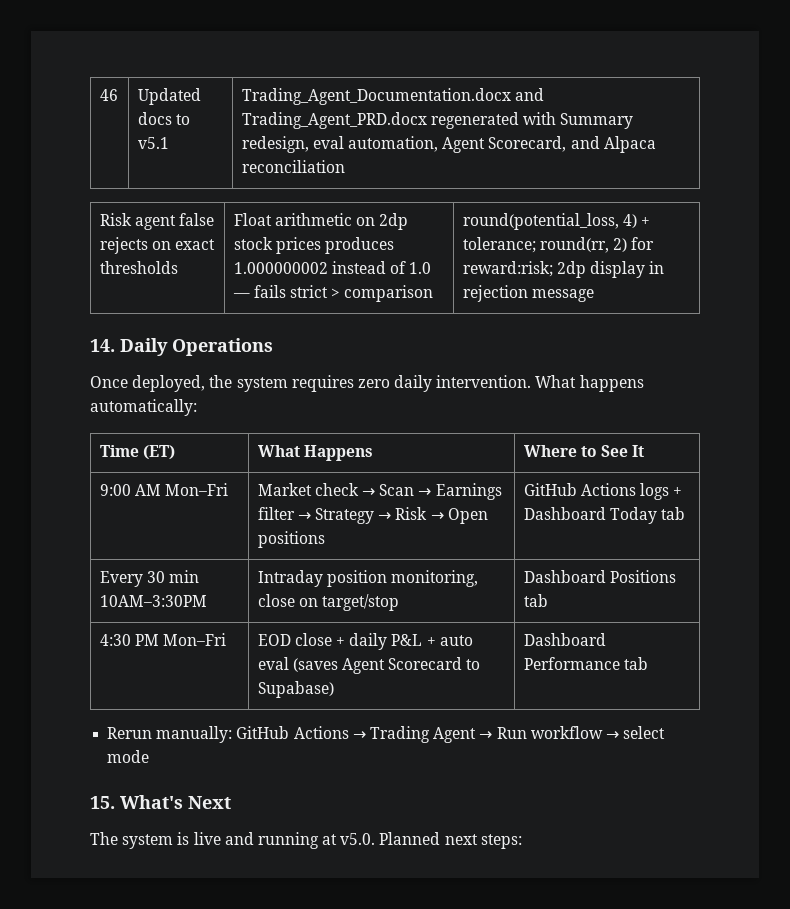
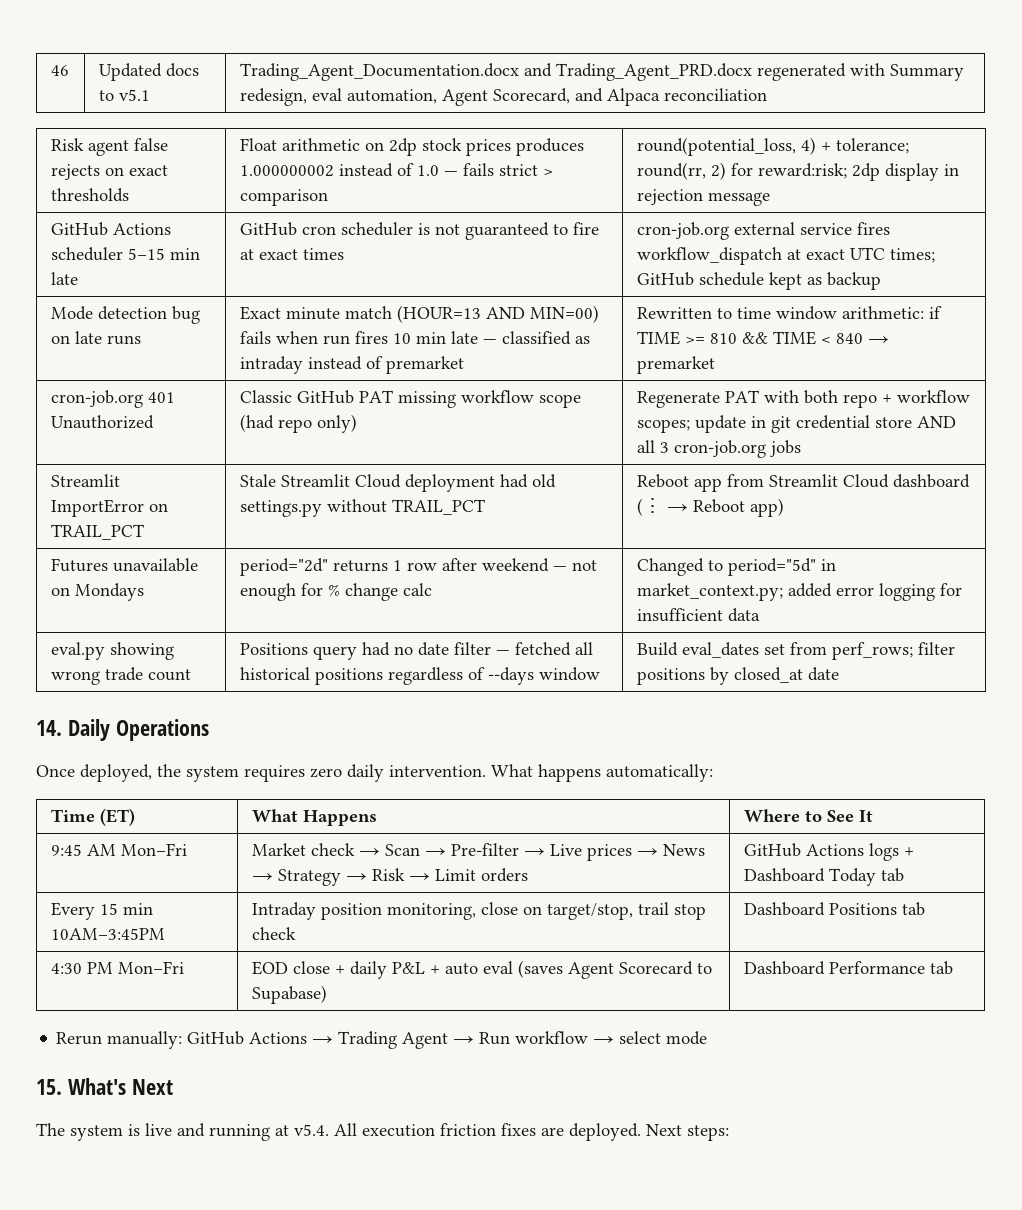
+ GitHub Actions scheduler 5–15 min late | GitHub cron scheduler is not guaranteed to fire at exact times | cron-job.org external service fires workflow_dispatch at exact UTC times; GitHub schedule kept as backup
+ Mode detection bug on late runs | Exact minute match (HOUR=13 AND MIN=00) fails when run fires 10 min late — classified as intraday instead of premarket | Rewritten to time window arithmetic: if TIME >= 810 && TIME < 840 → premarket
+ cron-job.org 401 Unauthorized | Classic GitHub PAT missing workflow scope (had repo only) | Regenerate PAT with both repo + workflow scopes; update in git credential store AND all 3 cron-job.org jobs
+ Streamlit ImportError on TRAIL_PCT | Stale Streamlit Cloud deployment had old settings.py without TRAIL_PCT | Reboot app from Streamlit Cloud dashboard (⋮ → Reboot app)
+ Futures unavailable on Mondays | period="2d" returns 1 row after weekend — not enough for % change calc | Changed to period="5d" in market_context.py; added error logging for insufficient data
+ eval.py showing wrong trade count | Positions query had no date filter — fetched all historical positions regardless of --days window | Build eval_dates set from perf_rows; filter positions by closed_at date
- 9:00 AM Mon–Fri | Market check → Scan → Earnings filter → Strategy → Risk → Open positions | GitHub Actions logs + Dashboard Today tab
+ 9:45 AM Mon–Fri | Market check → Scan → Pre-filter → Live prices → News → Strategy → Risk → Limit orders | GitHub Actions logs + Dashboard Today tab
- Every 30 min 10AM–3:30PM | Intraday position monitoring, close on target/stop | Dashboard Positions tab
+ Every 15 min 10AM–3:45PM | Intraday position monitoring, close on target/stop, trail stop check | Dashboard Positions tab
- The system is live and running at v5.0. Planned next steps:
+ The system is live and running at v5.4. All execution friction fixes are deployed. Next steps:

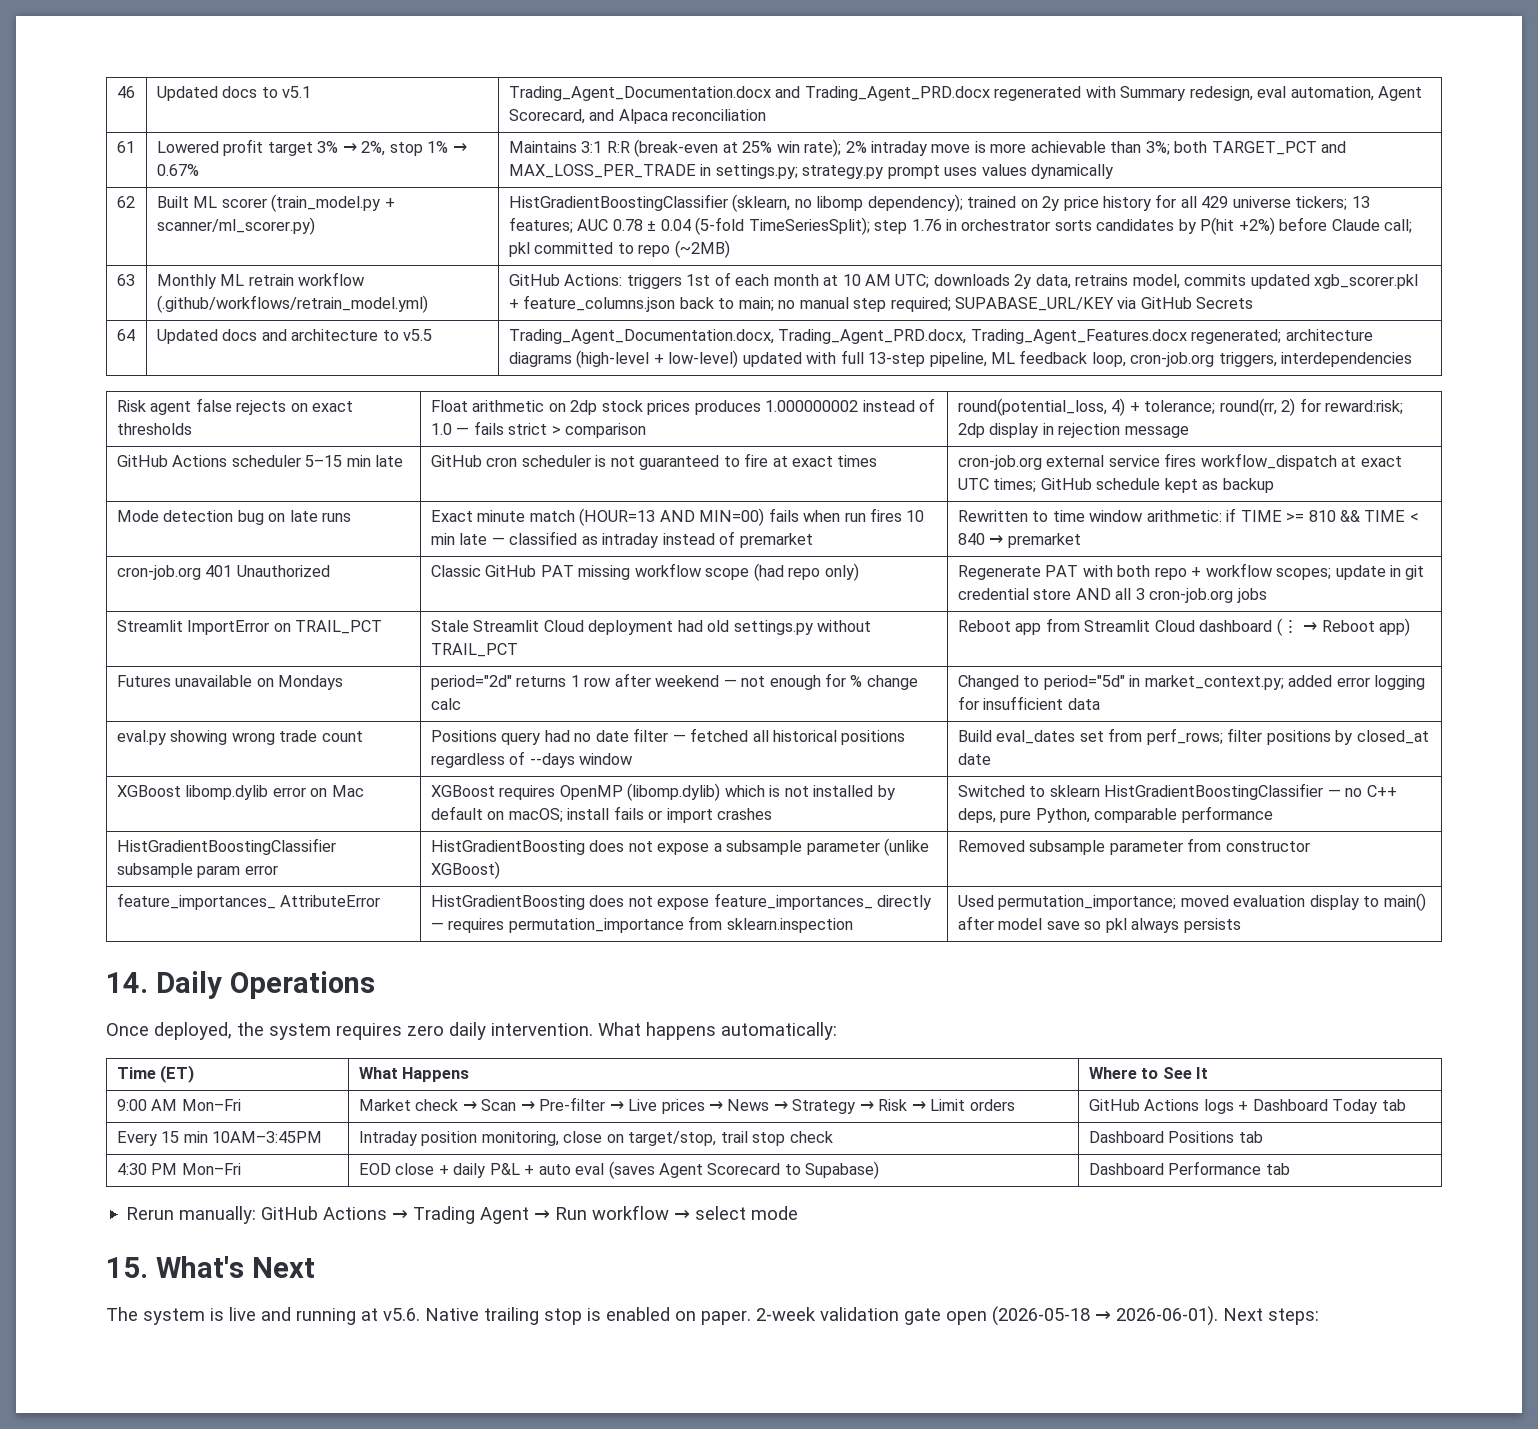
+ 61 | Lowered profit target 3% → 2%, stop 1% → 0.67% | Maintains 3:1 R:R (break-even at 25% win rate); 2% intraday move is more achievable than 3%; both TARGET_PCT and MAX_LOSS_PER_TRADE in settings.py; strategy.py prompt uses values dynamically
+ 62 | Built ML scorer (train_model.py + scanner/ml_scorer.py) | HistGradientBoostingClassifier (sklearn, no libomp dependency); trained on 2y price history for all 429 universe tickers; 13 features; AUC 0.78 ± 0.04 (5-fold TimeSeriesSplit); step 1.76 in orchestrator sorts candidates by P(hit +2%) before Claude call; pkl committed to repo (~2MB)
+ 63 | Monthly ML retrain workflow (.github/workflows/retrain_model.yml) | GitHub Actions: triggers 1st of each month at 10 AM UTC; downloads 2y data, retrains model, commits updated xgb_scorer.pkl + feature_columns.json back to main; no manual step required; SUPABASE_URL/KEY via GitHub Secrets
+ 64 | Updated docs and architecture to v5.5 | Trading_Agent_Documentation.docx, Trading_Agent_PRD.docx, Trading_Agent_Features.docx regenerated; architecture diagrams (high-level + low-level) updated with full 13-step pipeline, ML feedback loop, cron-job.org triggers, interdependencies
+ XGBoost libomp.dylib error on Mac | XGBoost requires OpenMP (libomp.dylib) which is not installed by default on macOS; install fails or import crashes | Switched to sklearn HistGradientBoostingClassifier — no C++ deps, pure Python, comparable performance
+ HistGradientBoostingClassifier subsample param error | HistGradientBoosting does not expose a subsample parameter (unlike XGBoost) | Removed subsample parameter from constructor
+ feature_importances_ AttributeError | HistGradientBoosting does not expose feature_importances_ directly — requires permutation_importance from sklearn.inspection | Used permutation_importance; moved evaluation display to main() after model save so pkl always persists
- 9:45 AM Mon–Fri | Market check → Scan → Pre-filter → Live prices → News → Strategy → Risk → Limit orders | GitHub Actions logs + Dashboard Today tab
+ 9:00 AM Mon–Fri | Market check → Scan → Pre-filter → Live prices → News → Strategy → Risk → Limit orders | GitHub Actions logs + Dashboard Today tab
- The system is live and running at v5.4. All execution friction fixes are deployed.
+ The system is live and running at v5.6. Native trailing stop is enabled on paper. 2-week validation gate open (2026-05-18 → 2026-06-01).

